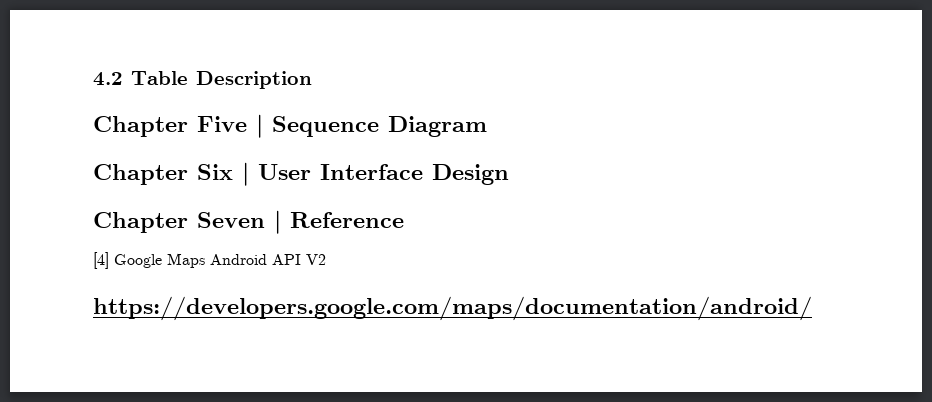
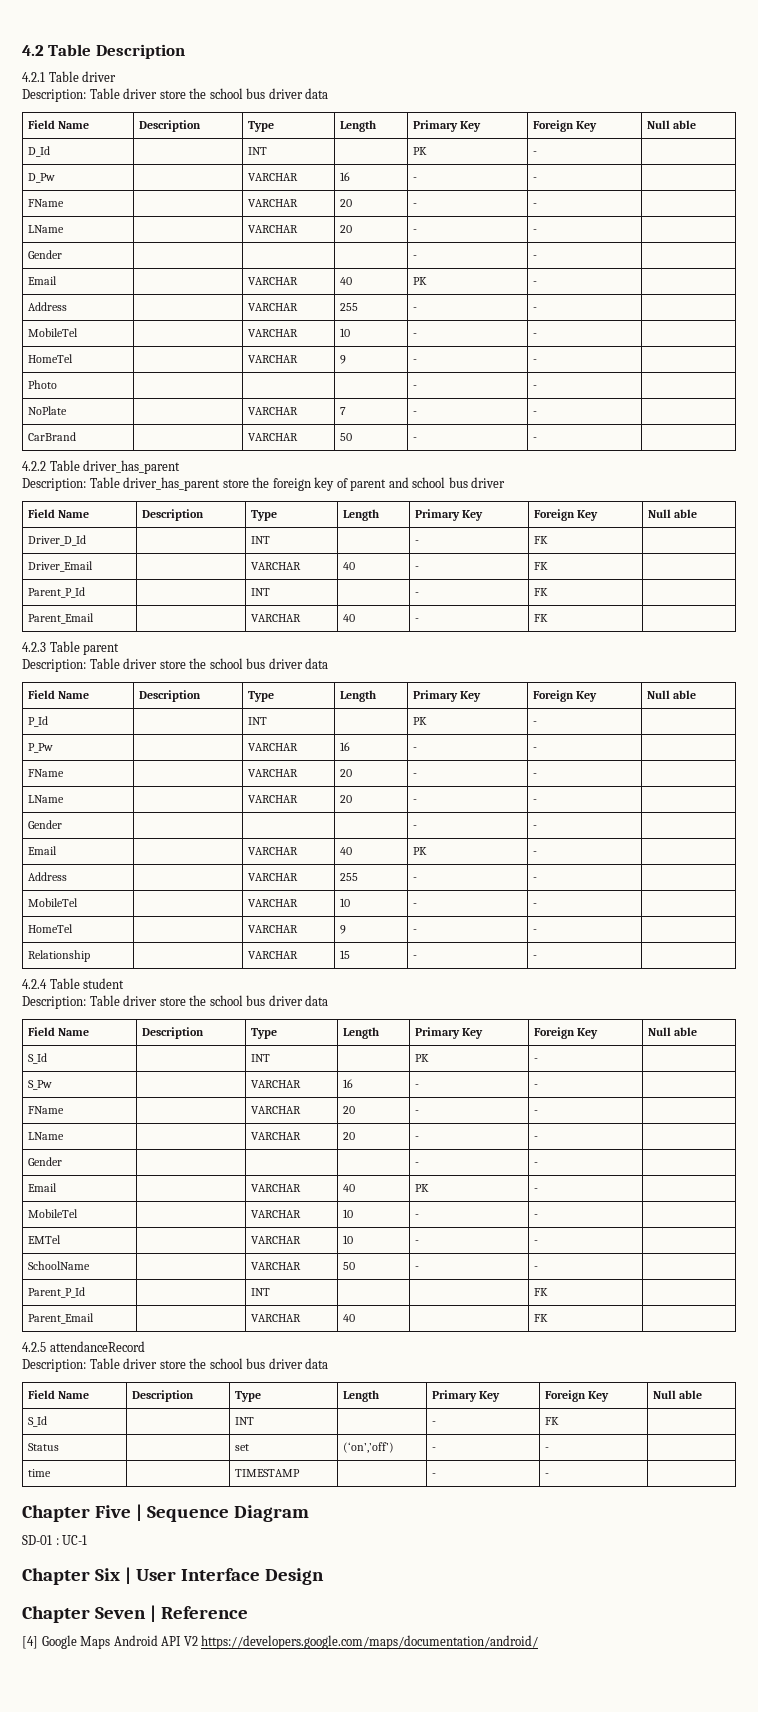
+ 4.2.1 Table driver
+ Description: Table driver store the school bus driver data
+ Field Name | Description | Type | Length | Primary Key | Foreign Key | Null able
+ D_Id | | INT | | PK | - |
+ D_Pw | | VARCHAR | 16 | - | - |
+ FName | | VARCHAR | 20 | - | - |
+ LName | | VARCHAR | 20 | - | - |
+ Gender | | | | - | - |
+ Email | | VARCHAR | 40 | PK | - |
+ Address | | VARCHAR | 255 | - | - |
+ MobileTel | | VARCHAR | 10 | - | - |
+ HomeTel | | VARCHAR | 9 | - | - |
+ Photo | | | | - | - |
+ NoPlate | | VARCHAR | 7 | - | - |
+ CarBrand | | VARCHAR | 50 | - | - |
+ 4.2.2 Table driver_has_parent
+ Description: Table driver_has_parent store the foreign key of parent and school bus driver
+ Field Name | Description | Type | Length | Primary Key | Foreign Key | Null able
+ Driver_D_Id | | INT | | - | FK |
+ Driver_Email | | VARCHAR | 40 | - | FK |
+ Parent_P_Id | | INT | | - | FK |
+ Parent_Email | | VARCHAR | 40 | - | FK |
+ 4.2.3 Table parent
+ Description: Table driver store the school bus driver data
+ Field Name | Description | Type | Length | Primary Key | Foreign Key | Null able
+ P_Id | | INT | | PK | - |
+ P_Pw | | VARCHAR | 16 | - | - |
+ FName | | VARCHAR | 20 | - | - |
+ LName | | VARCHAR | 20 | - | - |
+ Gender | | | | - | - |
+ Email | | VARCHAR | 40 | PK | - |
+ Address | | VARCHAR | 255 | - | - |
+ MobileTel | | VARCHAR | 10 | - | - |
+ HomeTel | | VARCHAR | 9 | - | - |
+ Relationship | | VARCHAR | 15 | - | - |
+ 4.2.4 Table student
+ Description: Table driver store the school bus driver data
+ Field Name | Description | Type | Length | Primary Key | Foreign Key | Null able
+ S_Id | | INT | | PK | - |
+ S_Pw | | VARCHAR | 16 | - | - |
+ FName | | VARCHAR | 20 | - | - |
+ LName | | VARCHAR | 20 | - | - |
+ Gender | | | | - | - |
+ Email | | VARCHAR | 40 | PK | - |
+ MobileTel | | VARCHAR | 10 | - | - |
+ EMTel | | VARCHAR | 10 | - | - |
+ SchoolName | | VARCHAR | 50 | - | - |
+ Parent_P_Id | | INT | | | FK |
+ Parent_Email | | VARCHAR | 40 | | FK |
+ 4.2.5 attendanceRecord
+ Description: Table driver store the school bus driver data
+ Field Name | Description | Type | Length | Primary Key | Foreign Key | Null able
+ S_Id | | INT | | - | FK |
+ Status | | set | (‘on’,’off’) | - | - |
+ time | | TIMESTAMP | | - | - |
+ SD-01 : UC-1
- [4] Google Maps Android API V2
- https://developers.google.com/maps/documentation/android/
+ [4] Google Maps Android API V2 https://developers.google.com/maps/documentation/android/

